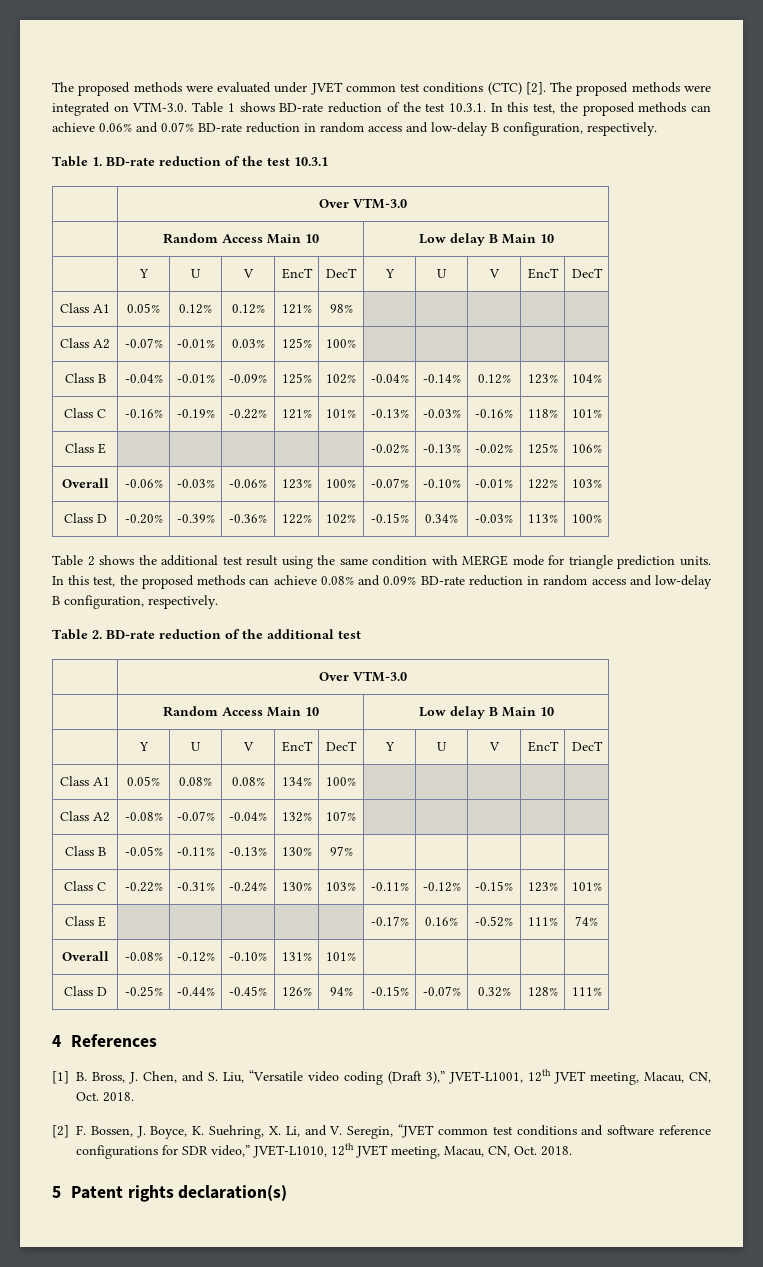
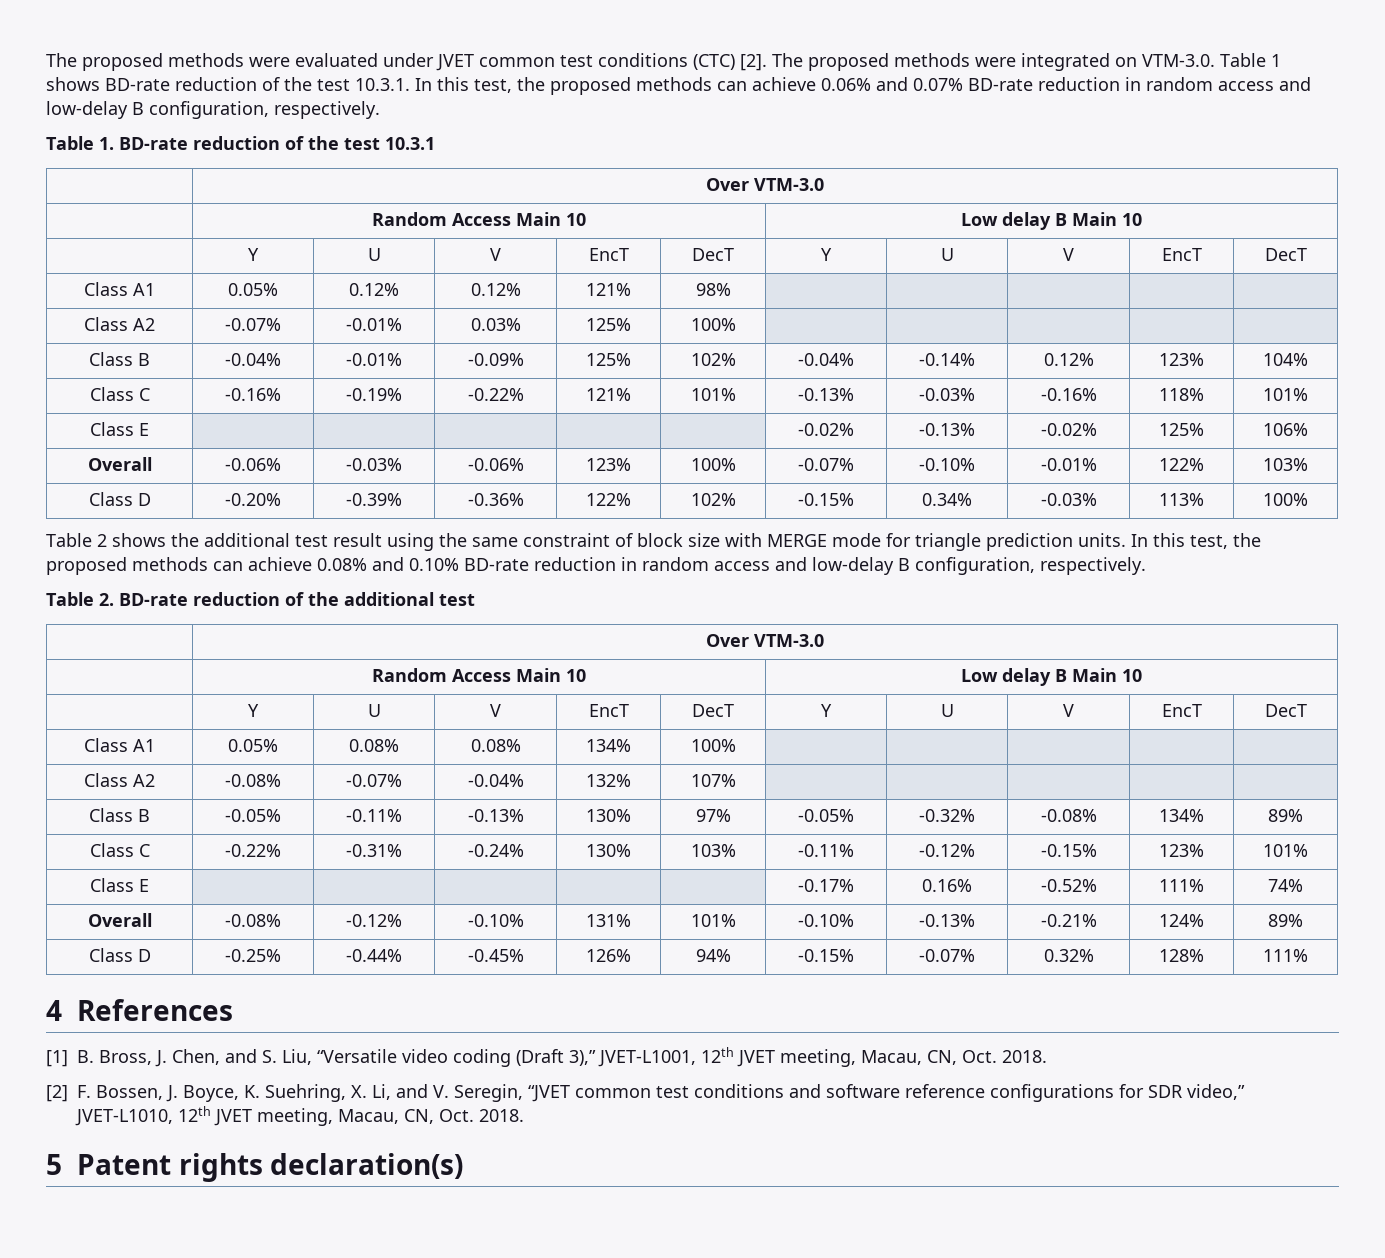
- Table 2 shows the additional test result using the same condition with MERGE mode for triangle prediction units.
+ Table 2 shows the additional test result using the same constraint of block size with MERGE mode for triangle prediction units.
- In this test, the proposed methods can achieve 0.08% and 0.09% BD-rate reduction in random access and low-delay B configuration, respectively.
+ In this test, the proposed methods can achieve 0.08% and 0.10% BD-rate reduction in random access and low-delay B configuration, respectively.
- Class B | -0.05% | -0.11% | -0.13% | 130% | 97% | | | | |
+ Class B | -0.05% | -0.11% | -0.13% | 130% | 97% | -0.05% | -0.32% | -0.08% | 134% | 89%
- Overall | -0.08% | -0.12% | -0.10% | 131% | 101% | | | | |
+ Overall | -0.08% | -0.12% | -0.10% | 131% | 101% | -0.10% | -0.13% | -0.21% | 124% | 89%

